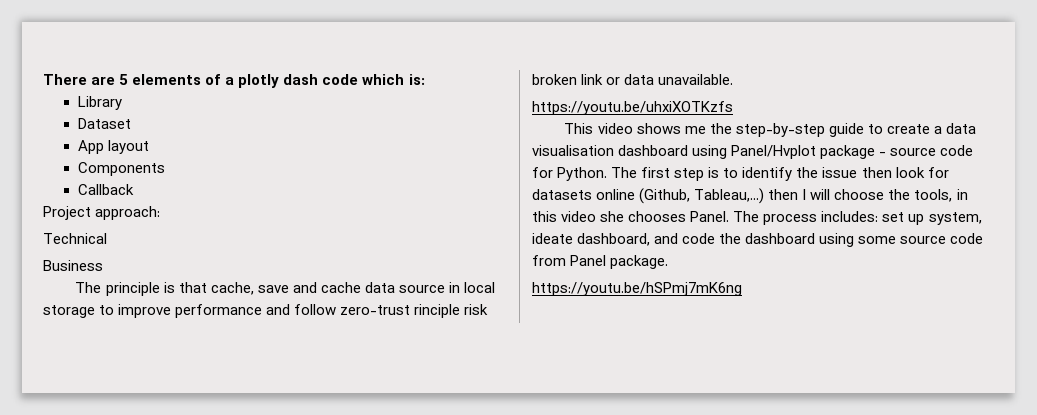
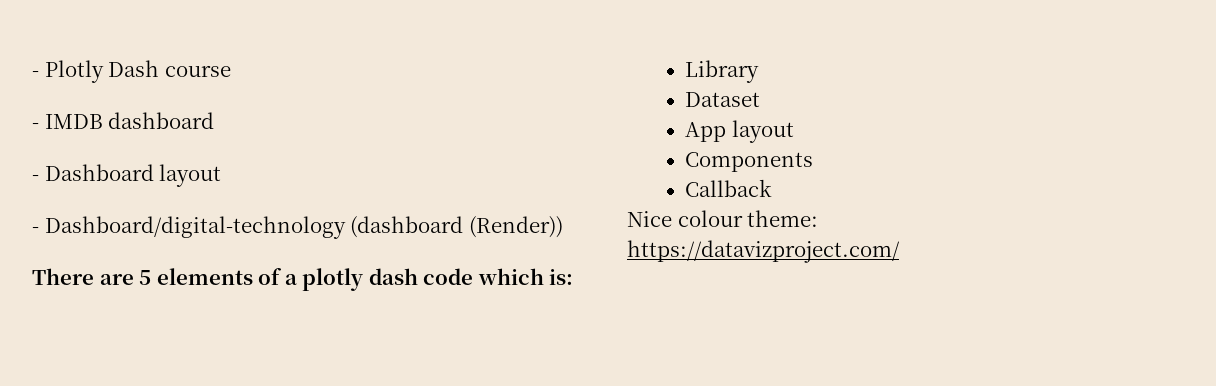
+ - Plotly Dash course
+ - IMDB dashboard
+ - Dashboard layout
+ - Dashboard/digital-technology (dashboard (Render))
- Project approach:
- Technical
- Business
- The principle is that cache, save and cache data source in local storage to improve performance and follow zero-trust rinciple risk broken link or data unavailable.
- https://youtu.be/uhxiXOTKzfs
- This video shows me the step-by-step guide to create a data visualisation dashboard using Panel/Hvplot package - source code for Python. The first step is to identify the issue then look for datasets online (Github, Tableau,...) then I will choose the tools, in this video she chooses Panel. The process includes: set up system, ideate dashboard, and code the dashboard using some source code from Panel package.
- https://youtu.be/hSPmj7mK6ng
+ Nice colour theme:
+ https://datavizproject.com/

